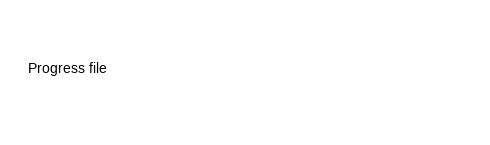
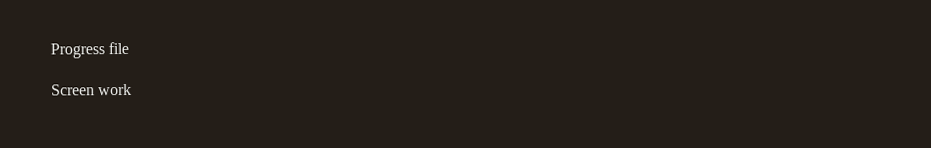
+ Screen work

